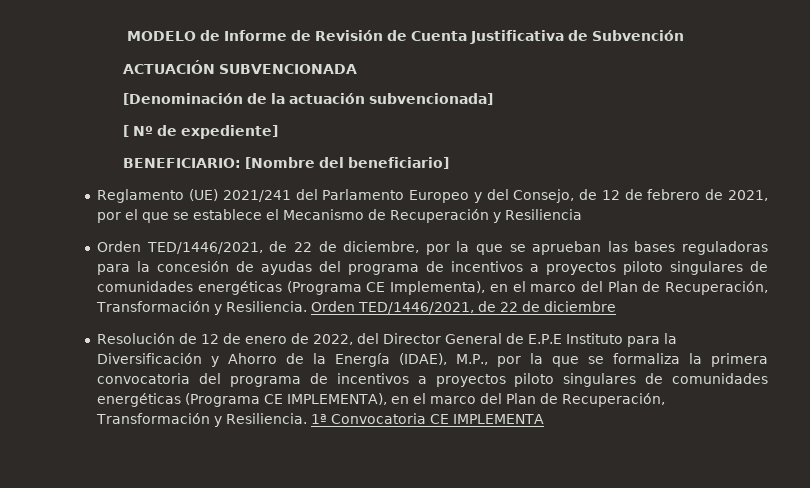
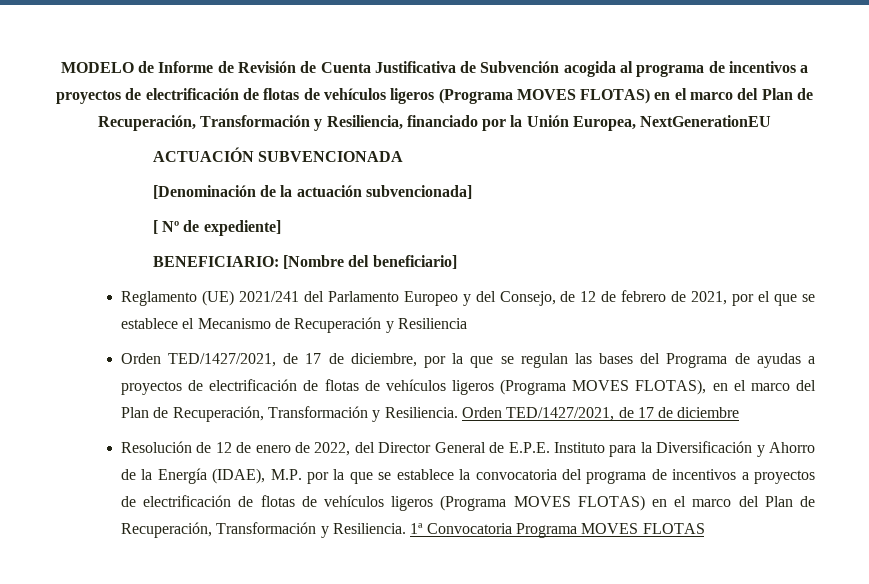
- MODELO de Informe de Revisión de Cuenta Justificativa de Subvención
+ MODELO de Informe de Revisión de Cuenta Justificativa de Subvención acogida al programa de incentivos a proyectos de electrificación de flotas de vehículos ligeros (Programa MOVES FLOTAS) en el marco del Plan de Recuperación, Transformación y Resiliencia, financiado por la Unión Europea, NextGenerationEU
- Orden TED/1446/2021, de 22 de diciembre, por la que se aprueban las bases reguladoras para la concesión de ayudas del programa de incentivos a proyectos piloto singulares de comunidades energéticas (Programa CE Implementa), en el marco del Plan de Recuperación, Transformación y Resiliencia.
+ Orden TED/1427/2021, de 17 de diciembre, por la que se regulan las bases del Programa de ayudas a proyectos de electrificación de flotas de vehículos ligeros (Programa MOVES FLOTAS), en el marco del Plan de Recuperación, Transformación y Resiliencia.
- Orden TED/1446/2021, de 22 de diciembre
+ Orden TED/1427/2021, de 17 de diciembre
- Resolución de 12 de enero de 2022, del Director General de E.P.E Instituto para la Diversificación y Ahorro de la Energía (IDAE), M.P., por la que se formaliza la primera convocatoria del programa de incentivos a proyectos piloto singulares de comunidades energéticas (Programa CE IMPLEMENTA), en el marco del Plan de Recuperación, Transformación y Resiliencia.
+ Resolución de 12 de enero de 2022, del Director General de E.P.E. Instituto para la Diversificación y Ahorro de la Energía (IDAE), M.P. por la que se establece la convocatoria del programa de incentivos a proyectos de electrificación de flotas de vehículos ligeros (Programa MOVES FLOTAS) en el marco del Plan de Recuperación, Transformación y Resiliencia.
- 1ª Convocatoria CE IMPLEMENTA
+ 1ª Convocatoria Programa MOVES FLOTAS

